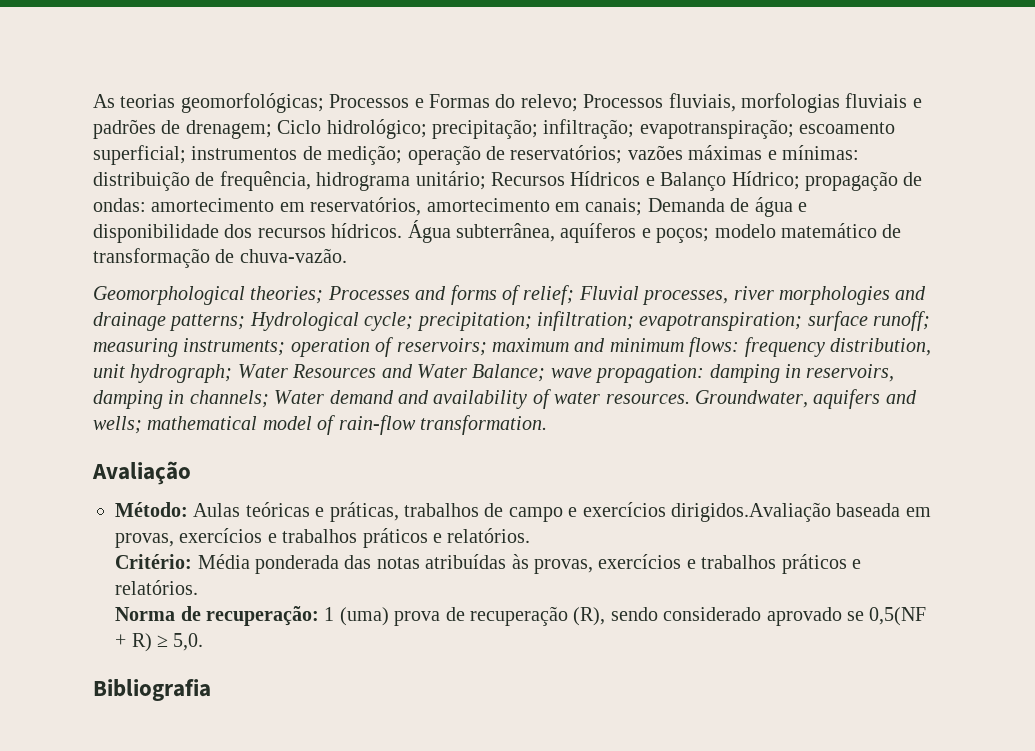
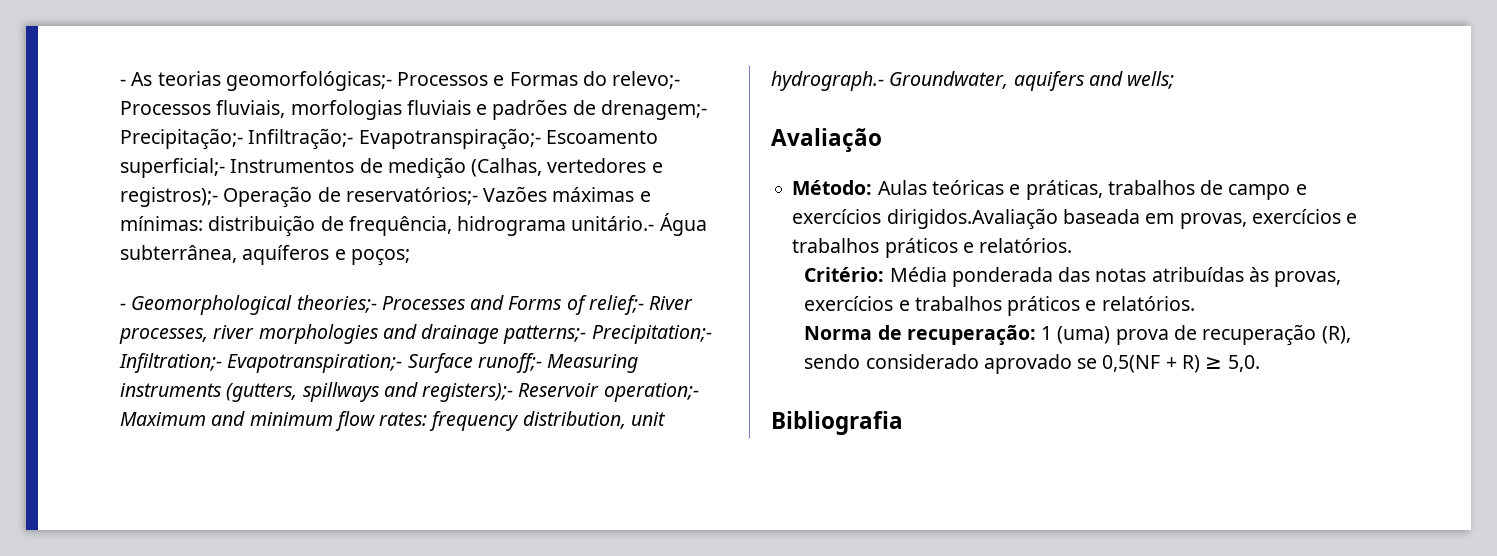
- As teorias geomorfológicas; Processos e Formas do relevo; Processos fluviais, morfologias fluviais e padrões de drenagem; Ciclo hidrológico; precipitação; infiltração; evapotranspiração; escoamento superficial; instrumentos de medição; operação de reservatórios; vazões máximas e mínimas: distribuição de frequência, hidrograma unitário; Recursos Hídricos e Balanço Hídrico; propagação de ondas: amortecimento em reservatórios, amortecimento em canais; Demanda de água e disponibilidade dos recursos hídricos. Água subterrânea, aquíferos e poços; modelo matemático de transformação de chuva-vazão.
- Geomorphological theories; Processes and forms of relief; Fluvial processes, river morphologies and drainage patterns; Hydrological cycle; precipitation; infiltration; evapotranspiration; surface runoff; measuring instruments; operation of reservoirs; maximum and minimum flows: frequency distribution, unit hydrograph; Water Resources and Water Balance; wave propagation: damping in reservoirs, damping in channels; Water demand and availability of water resources. Groundwater, aquifers and wells; mathematical model of rain-flow transformation.
+ - As teorias geomorfológicas;- Processos e Formas do relevo;- Processos fluviais, morfologias fluviais e padrões de drenagem;- Precipitação;- Infiltração;- Evapotranspiração;- Escoamento superficial;- Instrumentos de medição (Calhas, vertedores e registros);- Operação de reservatórios;- Vazões máximas e mínimas: distribuição de frequência, hidrograma unitário.- Água subterrânea, aquíferos e poços;
+ - Geomorphological theories;- Processes and Forms of relief;- River processes, river morphologies and drainage patterns;- Precipitation;- Infiltration;- Evapotranspiration;- Surface runoff;- Measuring instruments (gutters, spillways and registers);- Reservoir operation;- Maximum and minimum flow rates: frequency distribution, unit hydrograph.- Groundwater, aquifers and wells;

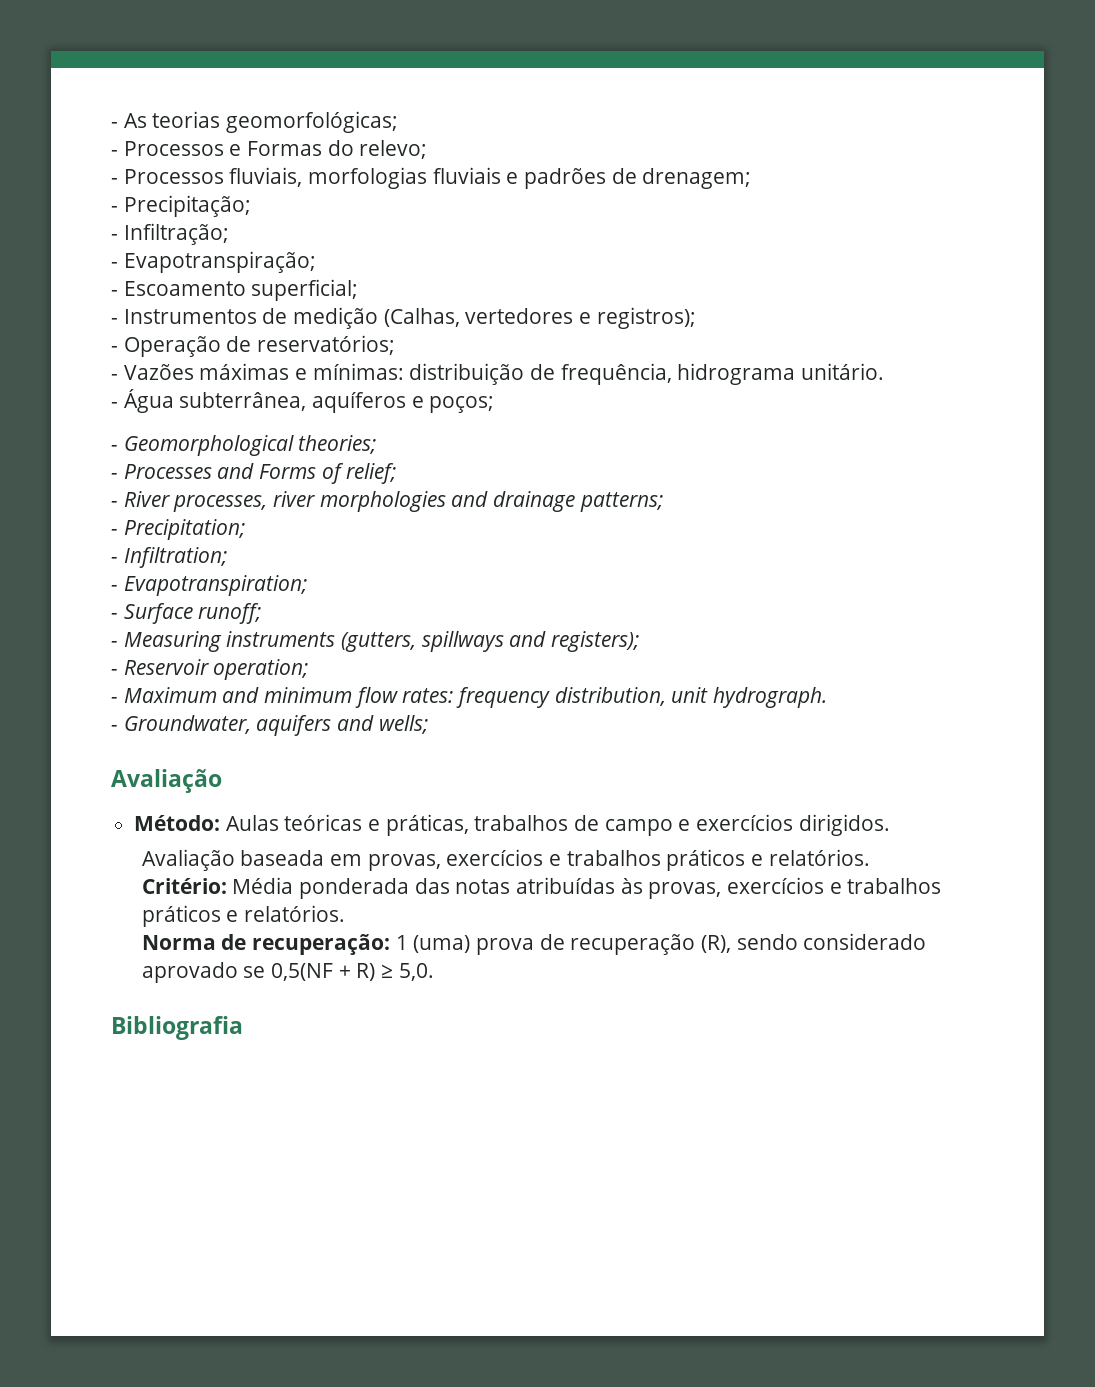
- - As teorias geomorfológicas;- Processos e Formas do relevo;- Processos fluviais, morfologias fluviais e padrões de drenagem;- Precipitação;- Infiltração;- Evapotranspiração;- Escoamento superficial;- Instrumentos de medição (Calhas, vertedores e registros);- Operação de reservatórios;- Vazões máximas e mínimas: distribuição de frequência, hidrograma unitário.- Água subterrânea, aquíferos e poços;
+ - As teorias geomorfológicas;
+ - Processos e Formas do relevo;
+ - Processos fluviais, morfologias fluviais e padrões de drenagem;
+ - Precipitação;
+ - Infiltração;
+ - Evapotranspiração;
+ - Escoamento superficial;
+ - Instrumentos de medição (Calhas, vertedores e registros);
+ - Operação de reservatórios;
+ - Vazões máximas e mínimas: distribuição de frequência, hidrograma unitário.
+ - Água subterrânea, aquíferos e poços;
- - Geomorphological theories;- Processes and Forms of relief;- River processes, river morphologies and drainage patterns;- Precipitation;- Infiltration;- Evapotranspiration;- Surface runoff;- Measuring instruments (gutters, spillways and registers);- Reservoir operation;- Maximum and minimum flow rates: frequency distribution, unit hydrograph.- Groundwater, aquifers and wells;
+ - Geomorphological theories;
+ - Processes and Forms of relief;
+ - River processes, river morphologies and drainage patterns;
+ - Precipitation;
+ - Infiltration;
+ - Evapotranspiration;
+ - Surface runoff;
+ - Measuring instruments (gutters, spillways and registers);
+ - Reservoir operation;
+ - Maximum and minimum flow rates: frequency distribution, unit hydrograph.
+ - Groundwater, aquifers and wells;
- Método: Aulas teóricas e práticas, trabalhos de campo e exercícios dirigidos.Avaliação baseada em provas, exercícios e trabalhos práticos e relatórios.
+ Método: Aulas teóricas e práticas, trabalhos de campo e exercícios dirigidos.
+ Avaliação baseada em provas, exercícios e trabalhos práticos e relatórios.

